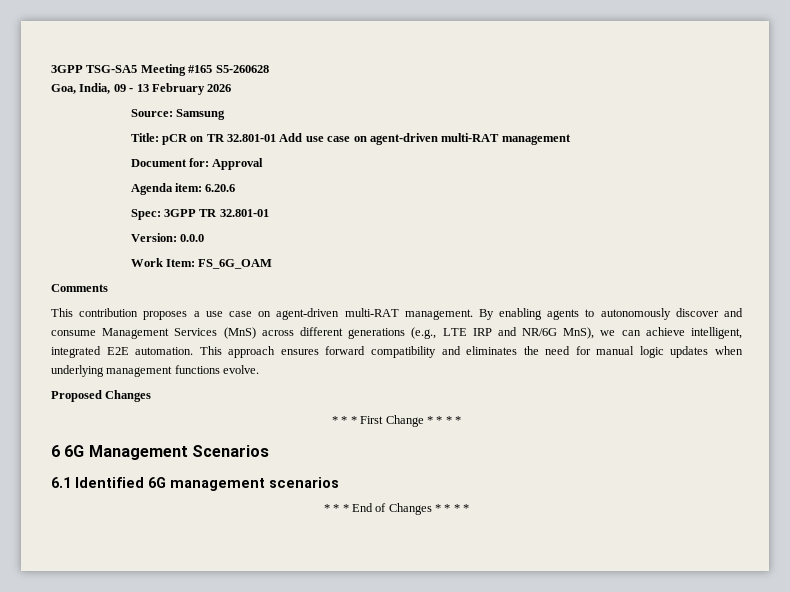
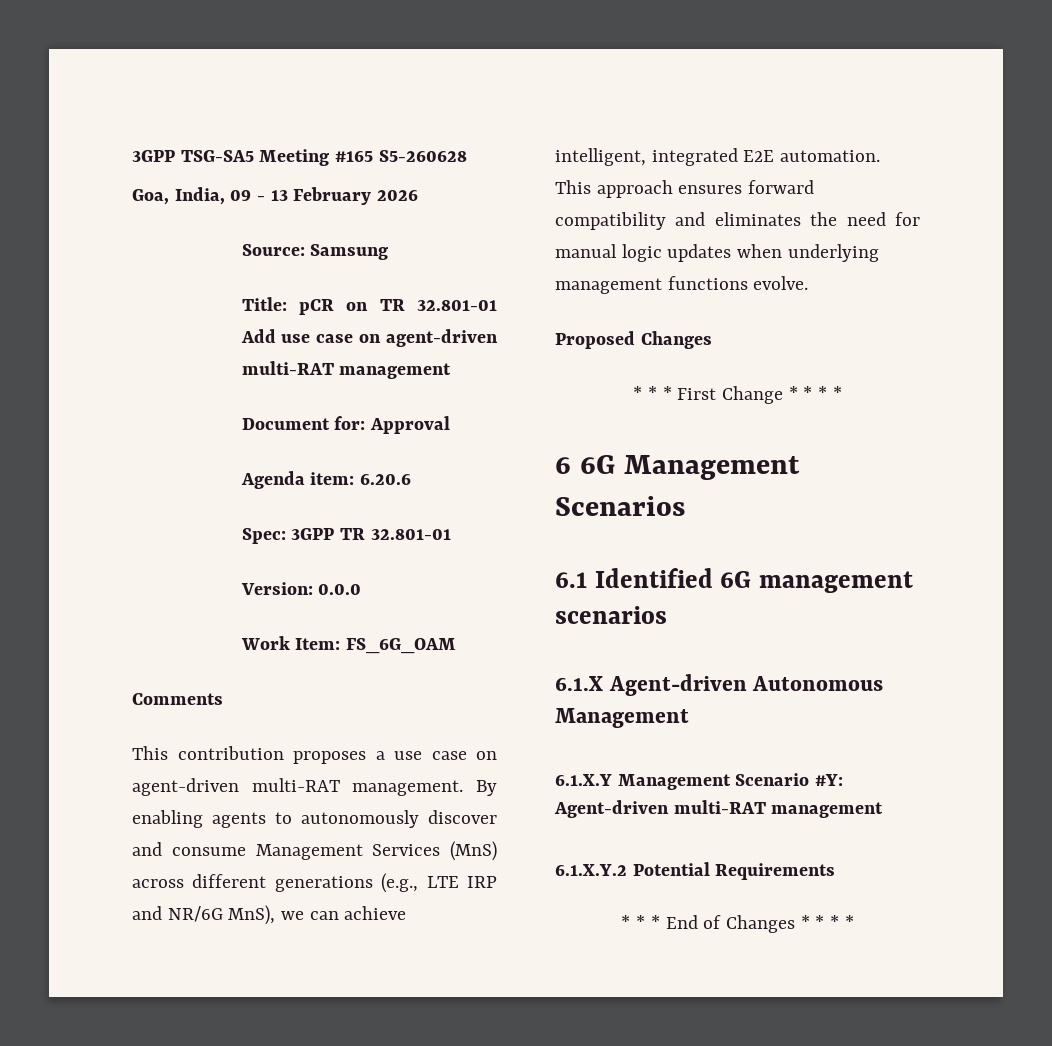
+ 6.1.X Agent-driven Autonomous Management
+ 6.1.X.Y Management Scenario #Y: Agent-driven multi-RAT management
+ 6.1.X.Y.2 Potential Requirements

